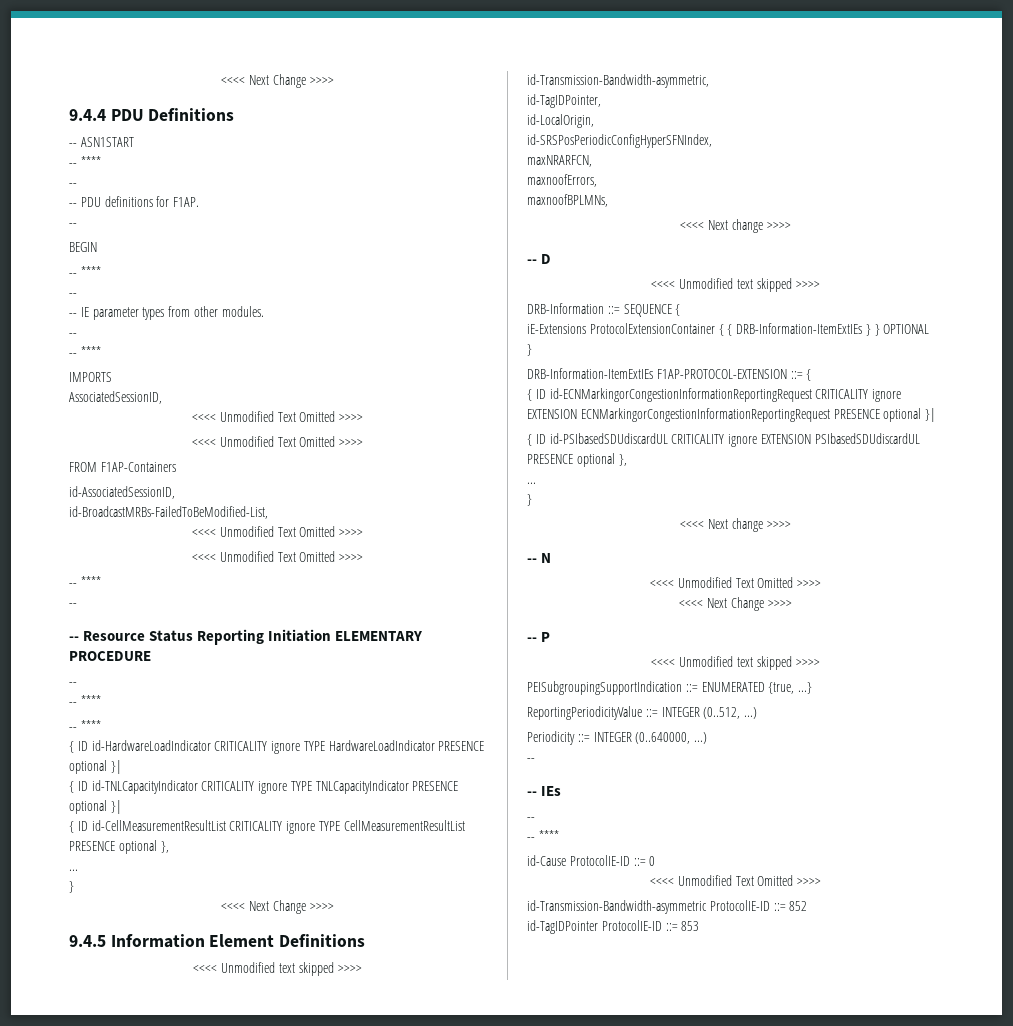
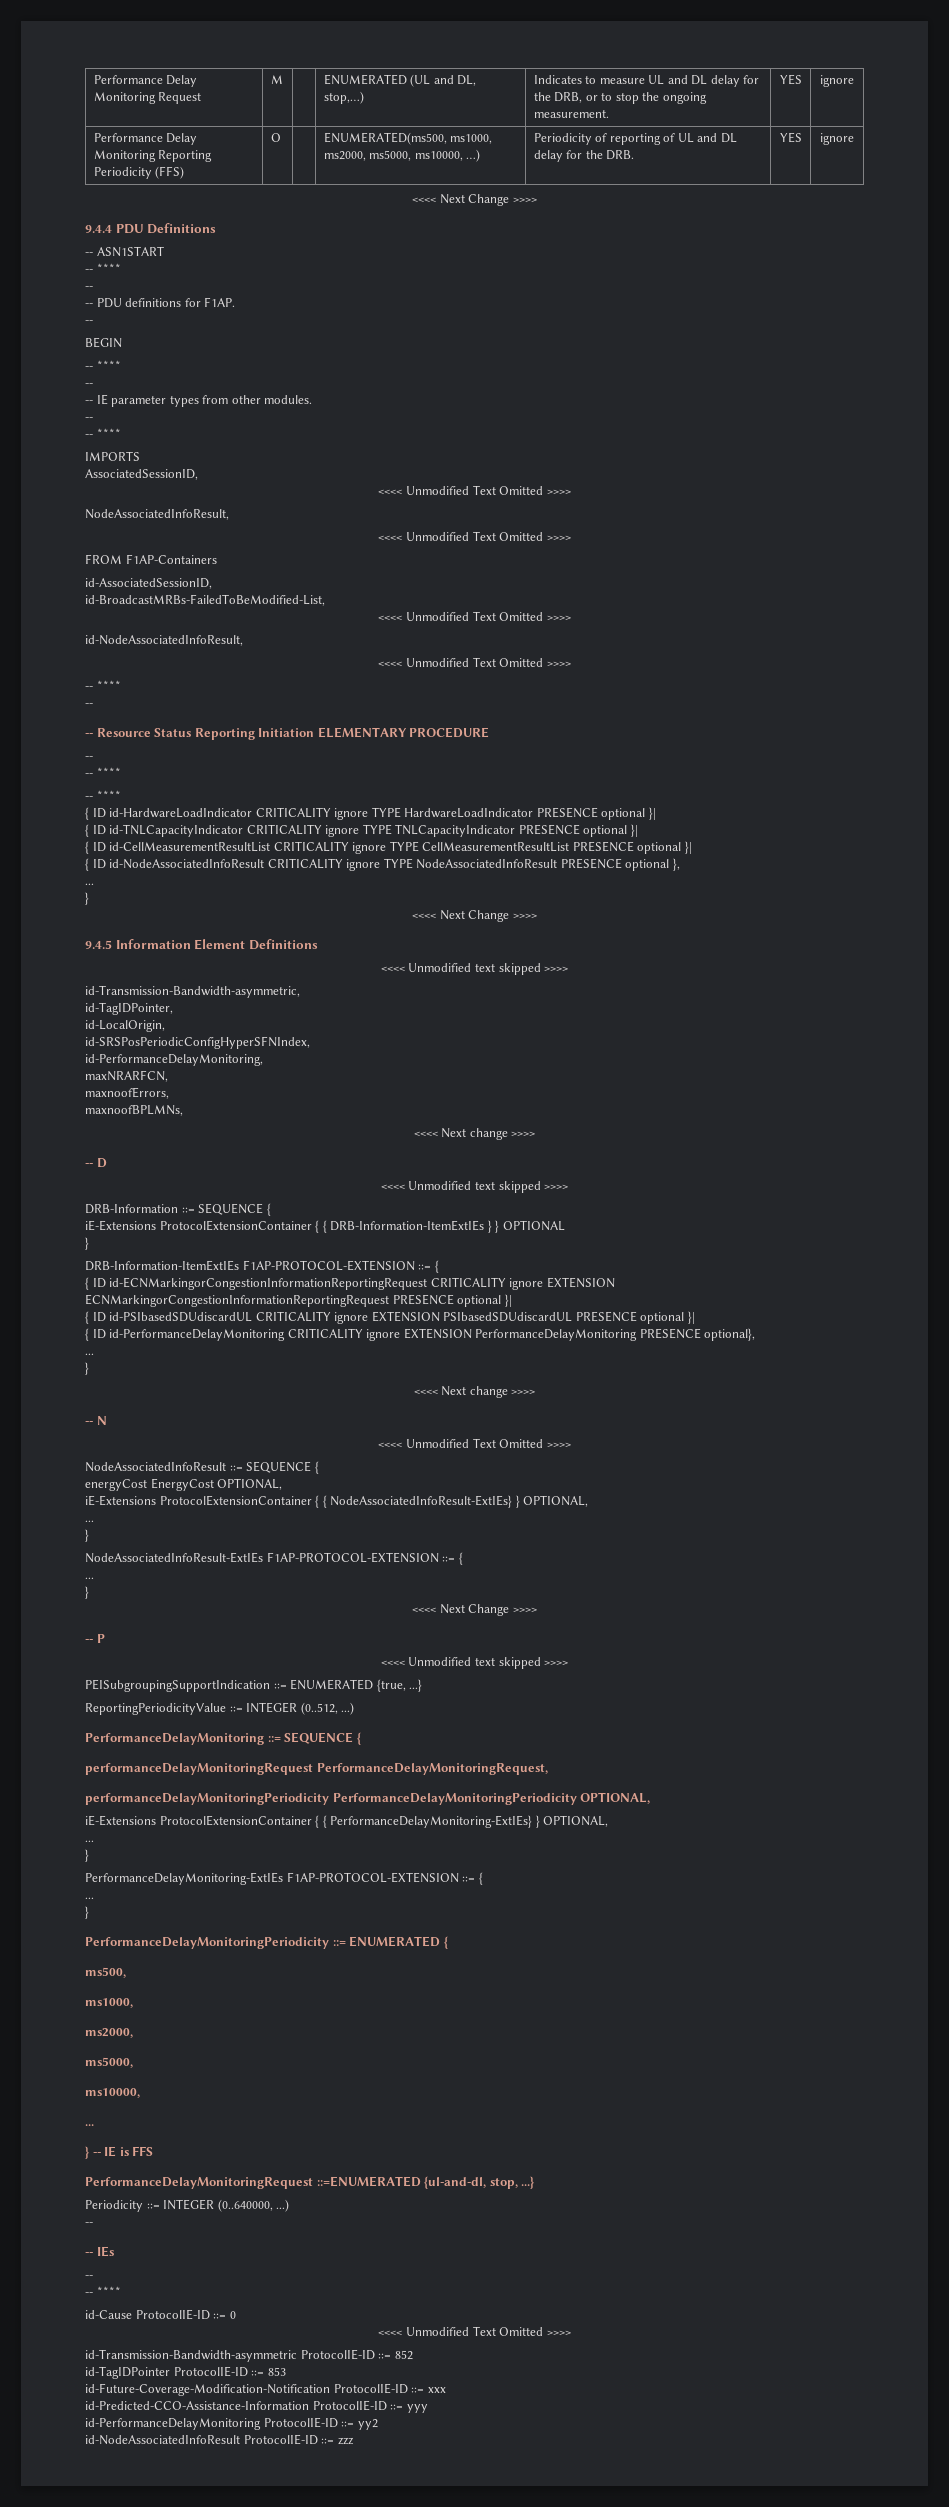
+ Performance Delay Monitoring Request | M | | ENUMERATED (UL and DL, stop,…) | Indicates to measure UL and DL delay for the DRB, or to stop the ongoing measurement. | YES | ignore
+ Performance Delay Monitoring Reporting Periodicity (FFS) | O | | ENUMERATED(ms500, ms1000, ms2000, ms5000, ms10000, …) | Periodicity of reporting of UL and DL delay for the DRB. | YES | ignore
+ NodeAssociatedInfoResult,
+ id-NodeAssociatedInfoResult,
- { ID id-CellMeasurementResultList CRITICALITY ignore TYPE CellMeasurementResultList PRESENCE optional },
+ { ID id-CellMeasurementResultList CRITICALITY ignore TYPE CellMeasurementResultList PRESENCE optional }|
+ { ID id-NodeAssociatedInfoResult CRITICALITY ignore TYPE NodeAssociatedInfoResult PRESENCE optional },
+ id-PerformanceDelayMonitoring,
- { ID id-PSIbasedSDUdiscardUL CRITICALITY ignore EXTENSION PSIbasedSDUdiscardUL PRESENCE optional },
+ { ID id-PSIbasedSDUdiscardUL CRITICALITY ignore EXTENSION PSIbasedSDUdiscardUL PRESENCE optional }|
+ { ID id-PerformanceDelayMonitoring CRITICALITY ignore EXTENSION PerformanceDelayMonitoring PRESENCE optional},
+ NodeAssociatedInfoResult ::= SEQUENCE {
+ energyCost EnergyCost OPTIONAL,
+ iE-Extensions ProtocolExtensionContainer { { NodeAssociatedInfoResult-ExtIEs} } OPTIONAL,
+ ...
+ }
+ NodeAssociatedInfoResult-ExtIEs F1AP-PROTOCOL-EXTENSION ::= {
+ ...
+ }
+ PerformanceDelayMonitoring ::= SEQUENCE {
+ performanceDelayMonitoringRequest PerformanceDelayMonitoringRequest,
+ performanceDelayMonitoringPeriodicity PerformanceDelayMonitoringPeriodicity OPTIONAL,
+ iE-Extensions ProtocolExtensionContainer { { PerformanceDelayMonitoring-ExtIEs} } OPTIONAL,
+ ...
+ }
+ PerformanceDelayMonitoring-ExtIEs F1AP-PROTOCOL-EXTENSION ::= {
+ ...
+ }
+ PerformanceDelayMonitoringPeriodicity ::= ENUMERATED {
+ ms500,
+ ms1000,
+ ms2000,
+ ms5000,
+ ms10000,
+ ...
+ } -- IE is FFS
+ PerformanceDelayMonitoringRequest ::=ENUMERATED {ul-and-dl, stop, ...}
+ id-Future-Coverage-Modification-Notification ProtocolIE-ID ::= xxx
+ id-Predicted-CCO-Assistance-Information ProtocolIE-ID ::= yyy
+ id-PerformanceDelayMonitoring ProtocolIE-ID ::= yy2
+ id-NodeAssociatedInfoResult ProtocolIE-ID ::= zzz

